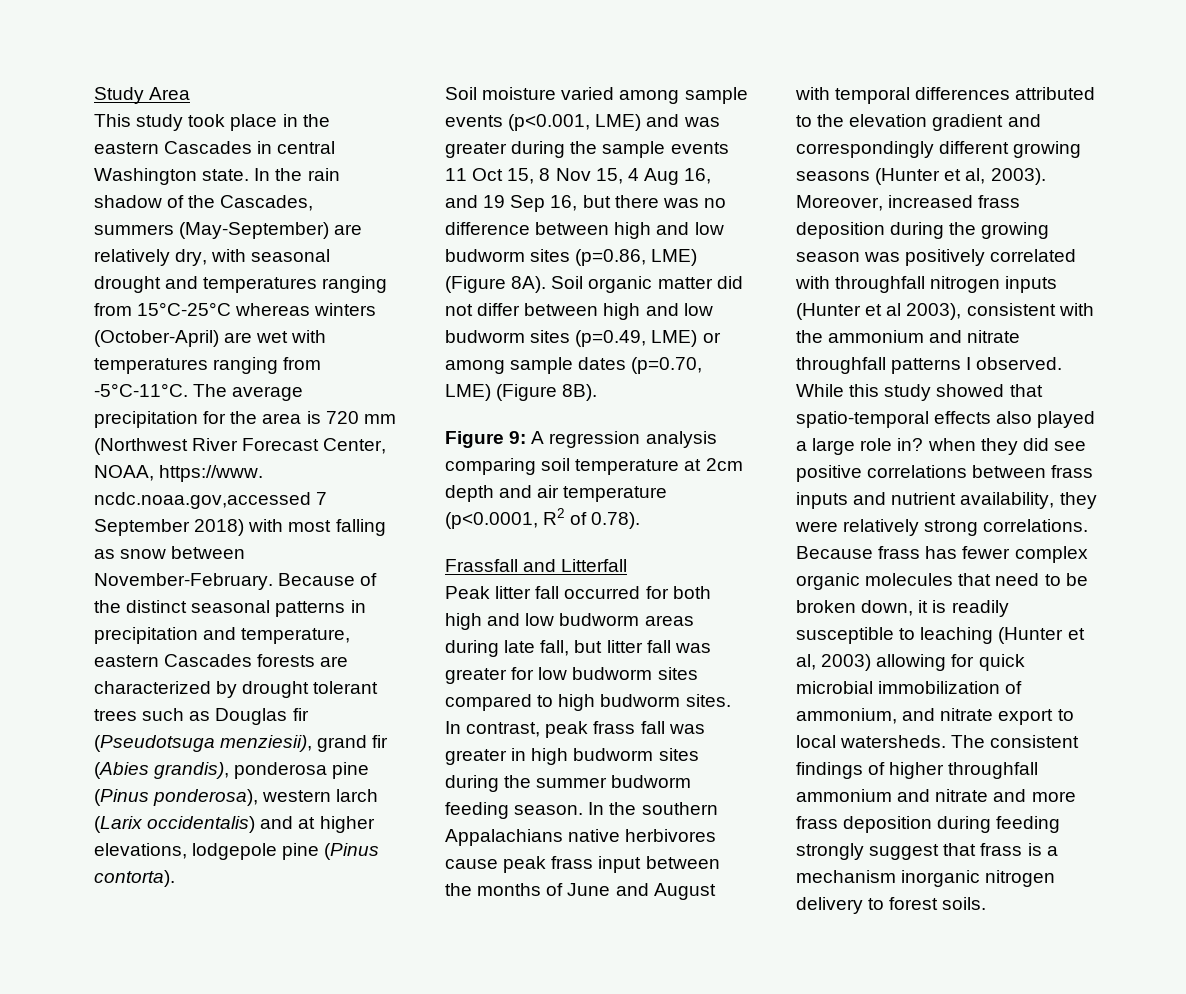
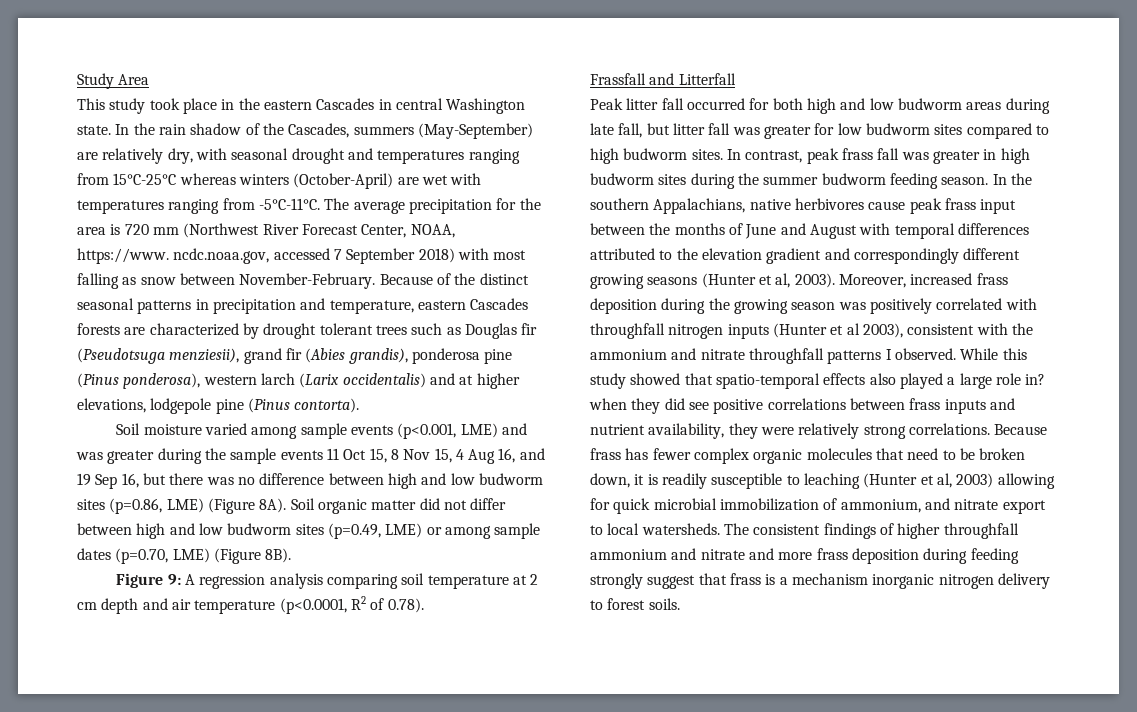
- The average precipitation for the area is 720 mm (Northwest River Forecast Center, NOAA, https://www. ncdc.noaa.gov,accessed 7 September 2018) with most falling as snow between November-February.
+ The average precipitation for the area is 720 mm (Northwest River Forecast Center, NOAA, https://www. ncdc.noaa.gov, accessed 7 September 2018) with most falling as snow between November-February.
- Figure 9: A regression analysis comparing soil temperature at 2cm depth and air temperature (p<0.0001, R2 of 0.78).
+ Figure 9: A regression analysis comparing soil temperature at 2 cm depth and air temperature (p<0.0001, R2 of 0.78).
- In the southern Appalachians native herbivores cause peak frass input between the months of June and August with temporal differences attributed to the elevation gradient and correspondingly different growing seasons (Hunter et al, 2003).
+ In the southern Appalachians, native herbivores cause peak frass input between the months of June and August with temporal differences attributed to the elevation gradient and correspondingly different growing seasons (Hunter et al, 2003).

